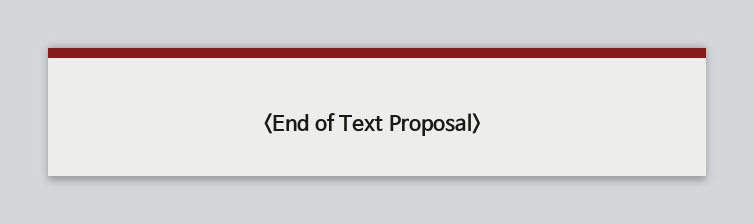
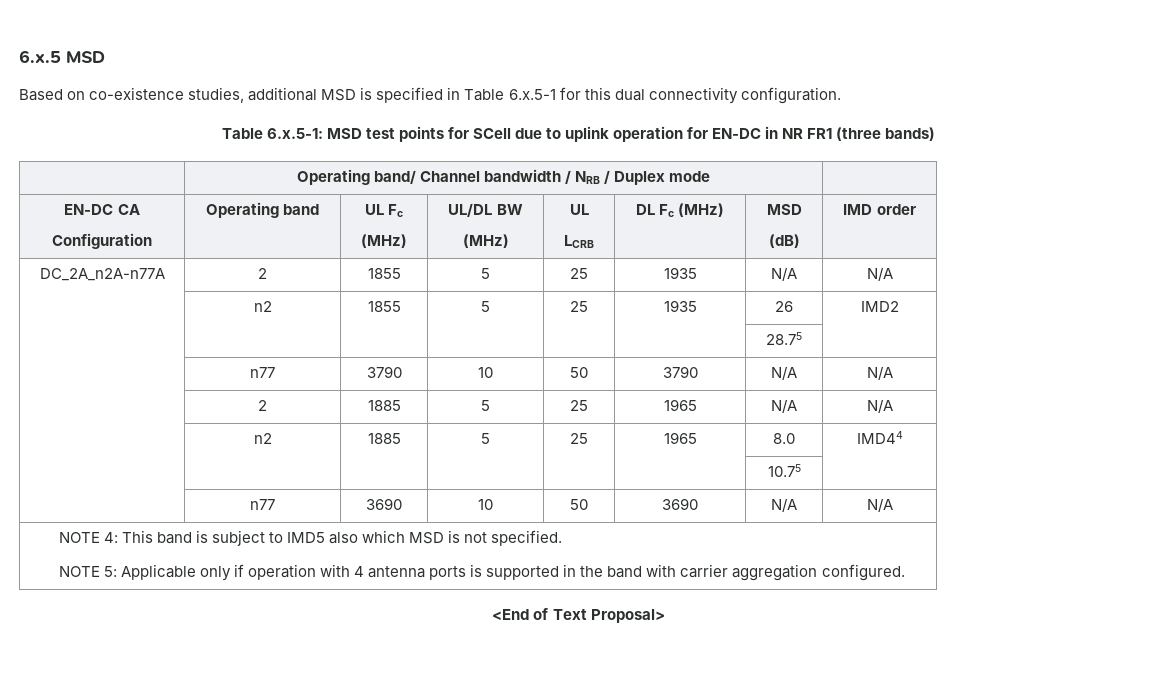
+ 6.x.5 MSD
+ Based on co-existence studies, additional MSD is specified in Table 6.x.5-1 for this dual connectivity configuration.
+ Table 6.x.5-1: MSD test points for SCell due to uplink operation for EN-DC in NR FR1 (three bands)
+ | Operating band/ Channel bandwidth / NRB / Duplex mode |
+ EN-DC CA
+ Configuration | Operating band | UL Fc
+ (MHz) | UL/DL BW
+ (MHz) | UL
+ LCRB | DL Fc (MHz) | MSD
+ (dB) | IMD order
+ DC_2A_n2A-n77A | 2 | 1855 | 5 | 25 | 1935 | N/A | N/A
+ | n2 | 1855 | 5 | 25 | 1935 | 26 | IMD2
+ | | | | | | 28.75 |
+ | n77 | 3790 | 10 | 50 | 3790 | N/A | N/A
+ | 2 | 1885 | 5 | 25 | 1965 | N/A | N/A
+ | n2 | 1885 | 5 | 25 | 1965 | 8.0 | IMD44
+ | | | | | | 10.75 |
+ | n77 | 3690 | 10 | 50 | 3690 | N/A | N/A
+ NOTE 4: This band is subject to IMD5 also which MSD is not specified.
+ NOTE 5: Applicable only if operation with 4 antenna ports is supported in the band with carrier aggregation configured.

